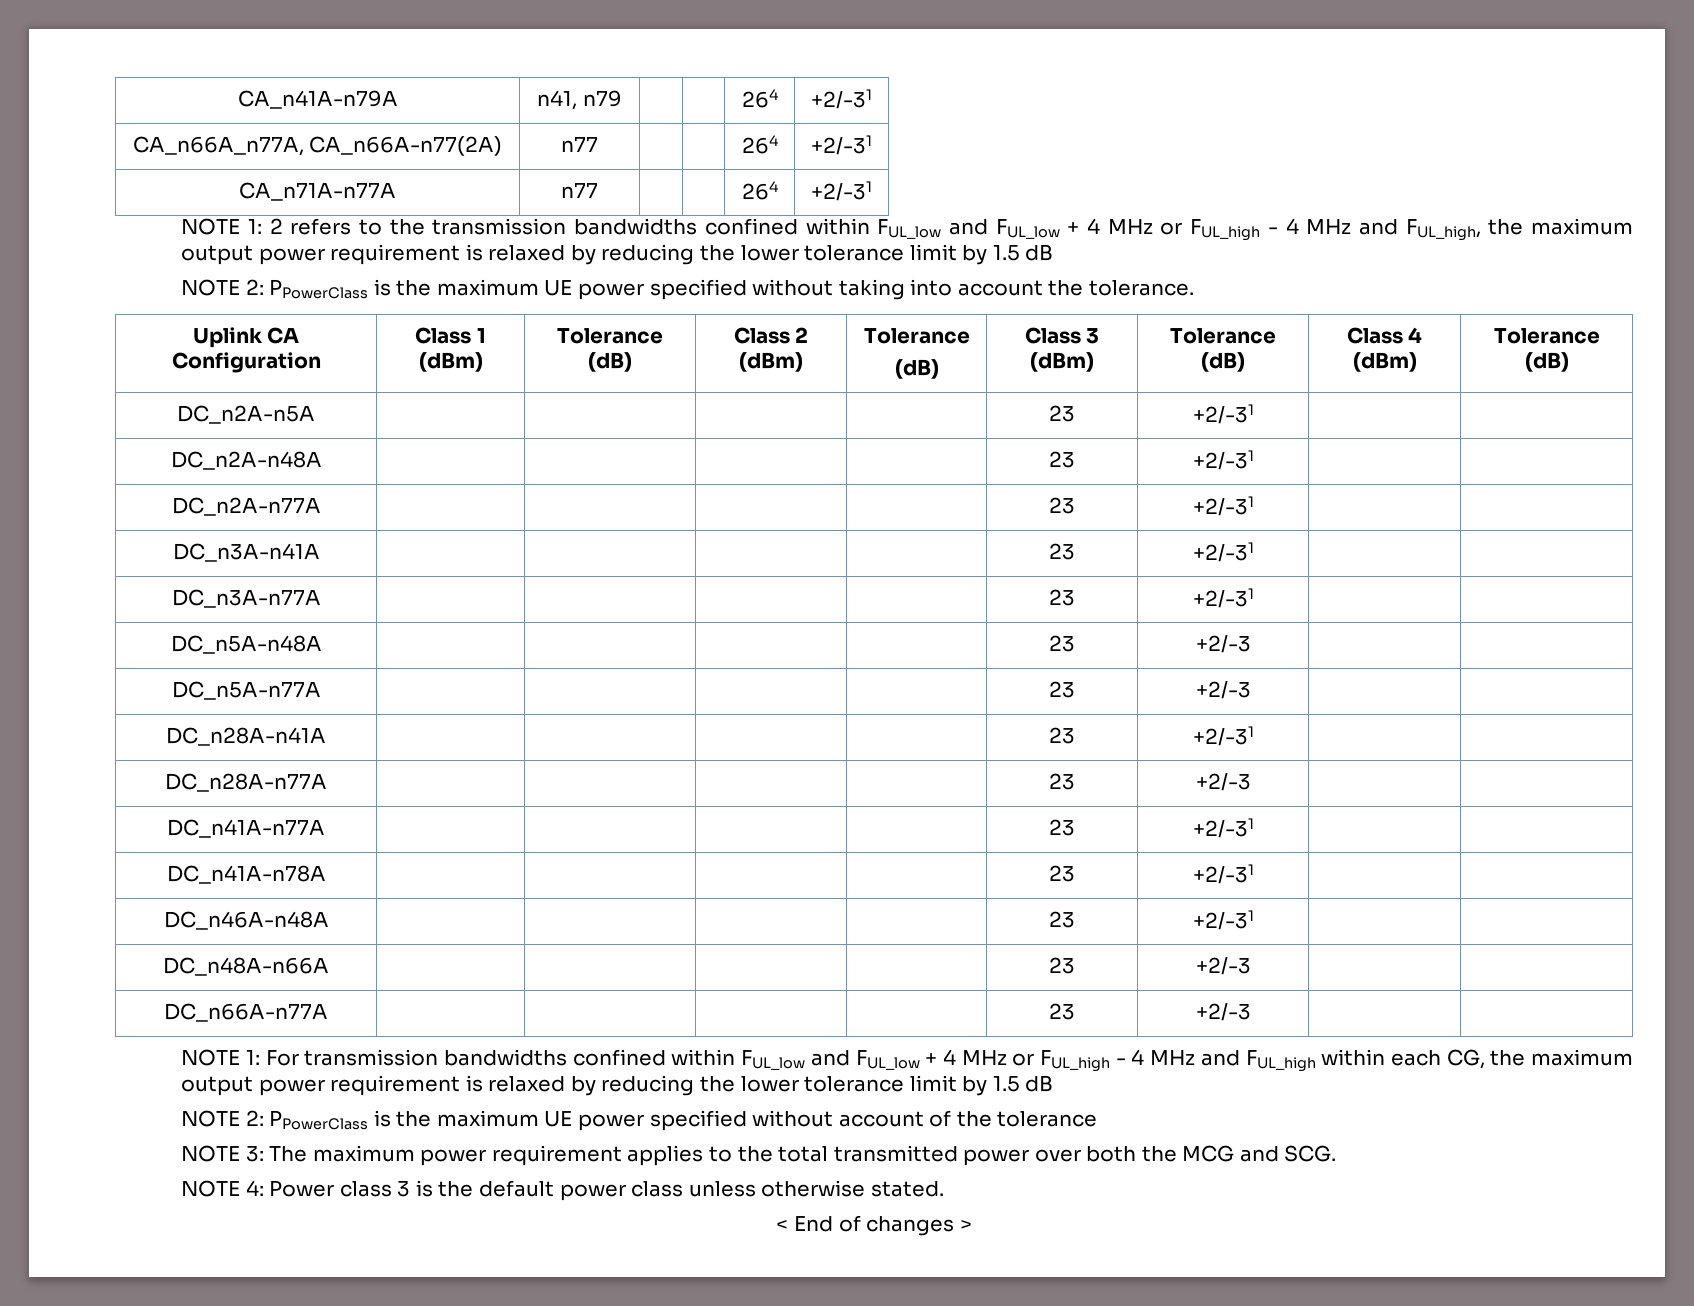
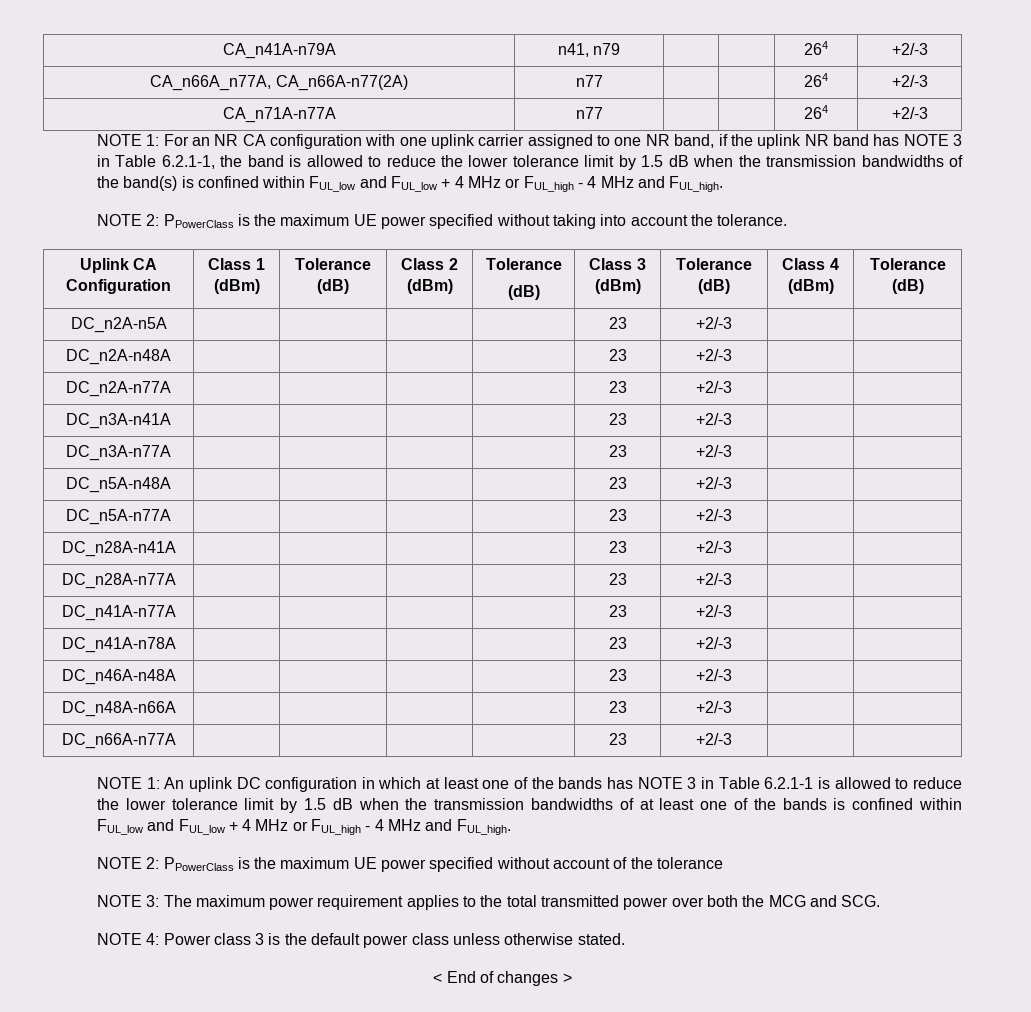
- CA_n41A-n79A | n41, n79 | | | 264 | +2/-31
+ CA_n41A-n79A | n41, n79 | | | 264 | +2/-3
- CA_n66A_n77A, CA_n66A-n77(2A) | n77 | | | 264 | +2/-31
+ CA_n66A_n77A, CA_n66A-n77(2A) | n77 | | | 264 | +2/-3
- CA_n71A-n77A | n77 | | | 264 | +2/-31
- NOTE 1: 2 refers to the transmission bandwidths confined within FUL_low and FUL_low + 4 MHz or FUL_high - 4 MHz and FUL_high, the maximum output power requirement is relaxed by reducing the lower tolerance limit by 1.5 dB
+ CA_n71A-n77A | n77 | | | 264 | +2/-3
+ NOTE 1: For an NR CA configuration with one uplink carrier assigned to one NR band, if the uplink NR band has NOTE 3 in Table 6.2.1-1, the band is allowed to reduce the lower tolerance limit by 1.5 dB when the transmission bandwidths of the band(s) is confined within FUL_low and FUL_low + 4 MHz or FUL_high - 4 MHz and FUL_high.
- DC_n2A-n5A | | | | | 23 | +2/-31 | |
+ DC_n2A-n5A | | | | | 23 | +2/-3 | |
- DC_n2A-n48A | | | | | 23 | +2/-31 | |
+ DC_n2A-n48A | | | | | 23 | +2/-3 | |
- DC_n2A-n77A | | | | | 23 | +2/-31 | |
+ DC_n2A-n77A | | | | | 23 | +2/-3 | |
- DC_n3A-n41A | | | | | 23 | +2/-31 | |
+ DC_n3A-n41A | | | | | 23 | +2/-3 | |
- DC_n3A-n77A | | | | | 23 | +2/-31 | |
+ DC_n3A-n77A | | | | | 23 | +2/-3 | |
- DC_n28A-n41A | | | | | 23 | +2/-31 | |
+ DC_n28A-n41A | | | | | 23 | +2/-3 | |
- DC_n41A-n77A | | | | | 23 | +2/-31 | |
+ DC_n41A-n77A | | | | | 23 | +2/-3 | |
- DC_n41A-n78A | | | | | 23 | +2/-31 | |
+ DC_n41A-n78A | | | | | 23 | +2/-3 | |
- DC_n46A-n48A | | | | | 23 | +2/-31 | |
+ DC_n46A-n48A | | | | | 23 | +2/-3 | |
- NOTE 1: For transmission bandwidths confined within FUL_low and FUL_low + 4 MHz or FUL_high - 4 MHz and FUL_high within each CG, the maximum output power requirement is relaxed by reducing the lower tolerance limit by 1.5 dB
+ NOTE 1: An uplink DC configuration in which at least one of the bands has NOTE 3 in Table 6.2.1-1 is allowed to reduce the lower tolerance limit by 1.5 dB when the transmission bandwidths of at least one of the bands is confined within FUL_low and FUL_low + 4 MHz or FUL_high - 4 MHz and FUL_high.

